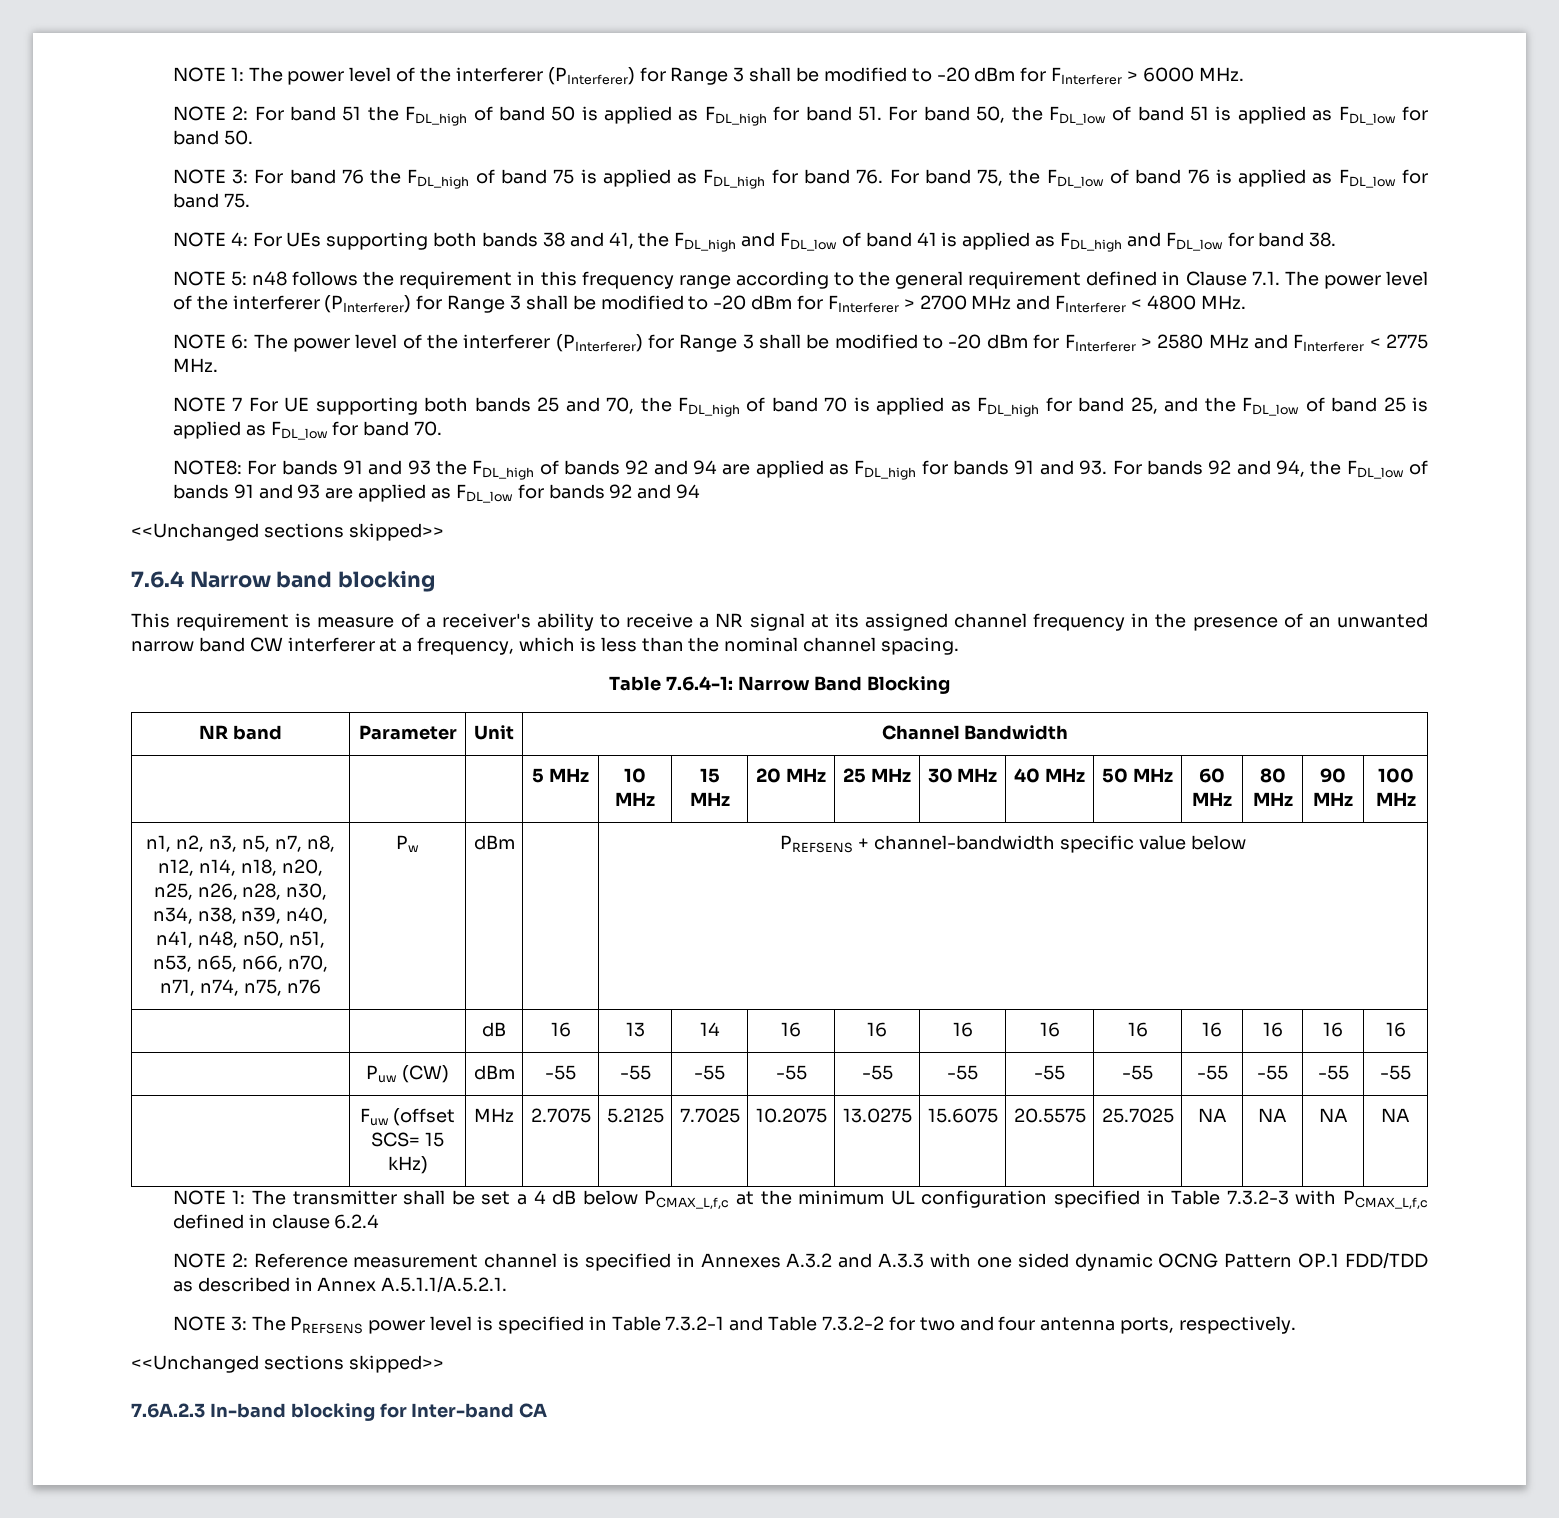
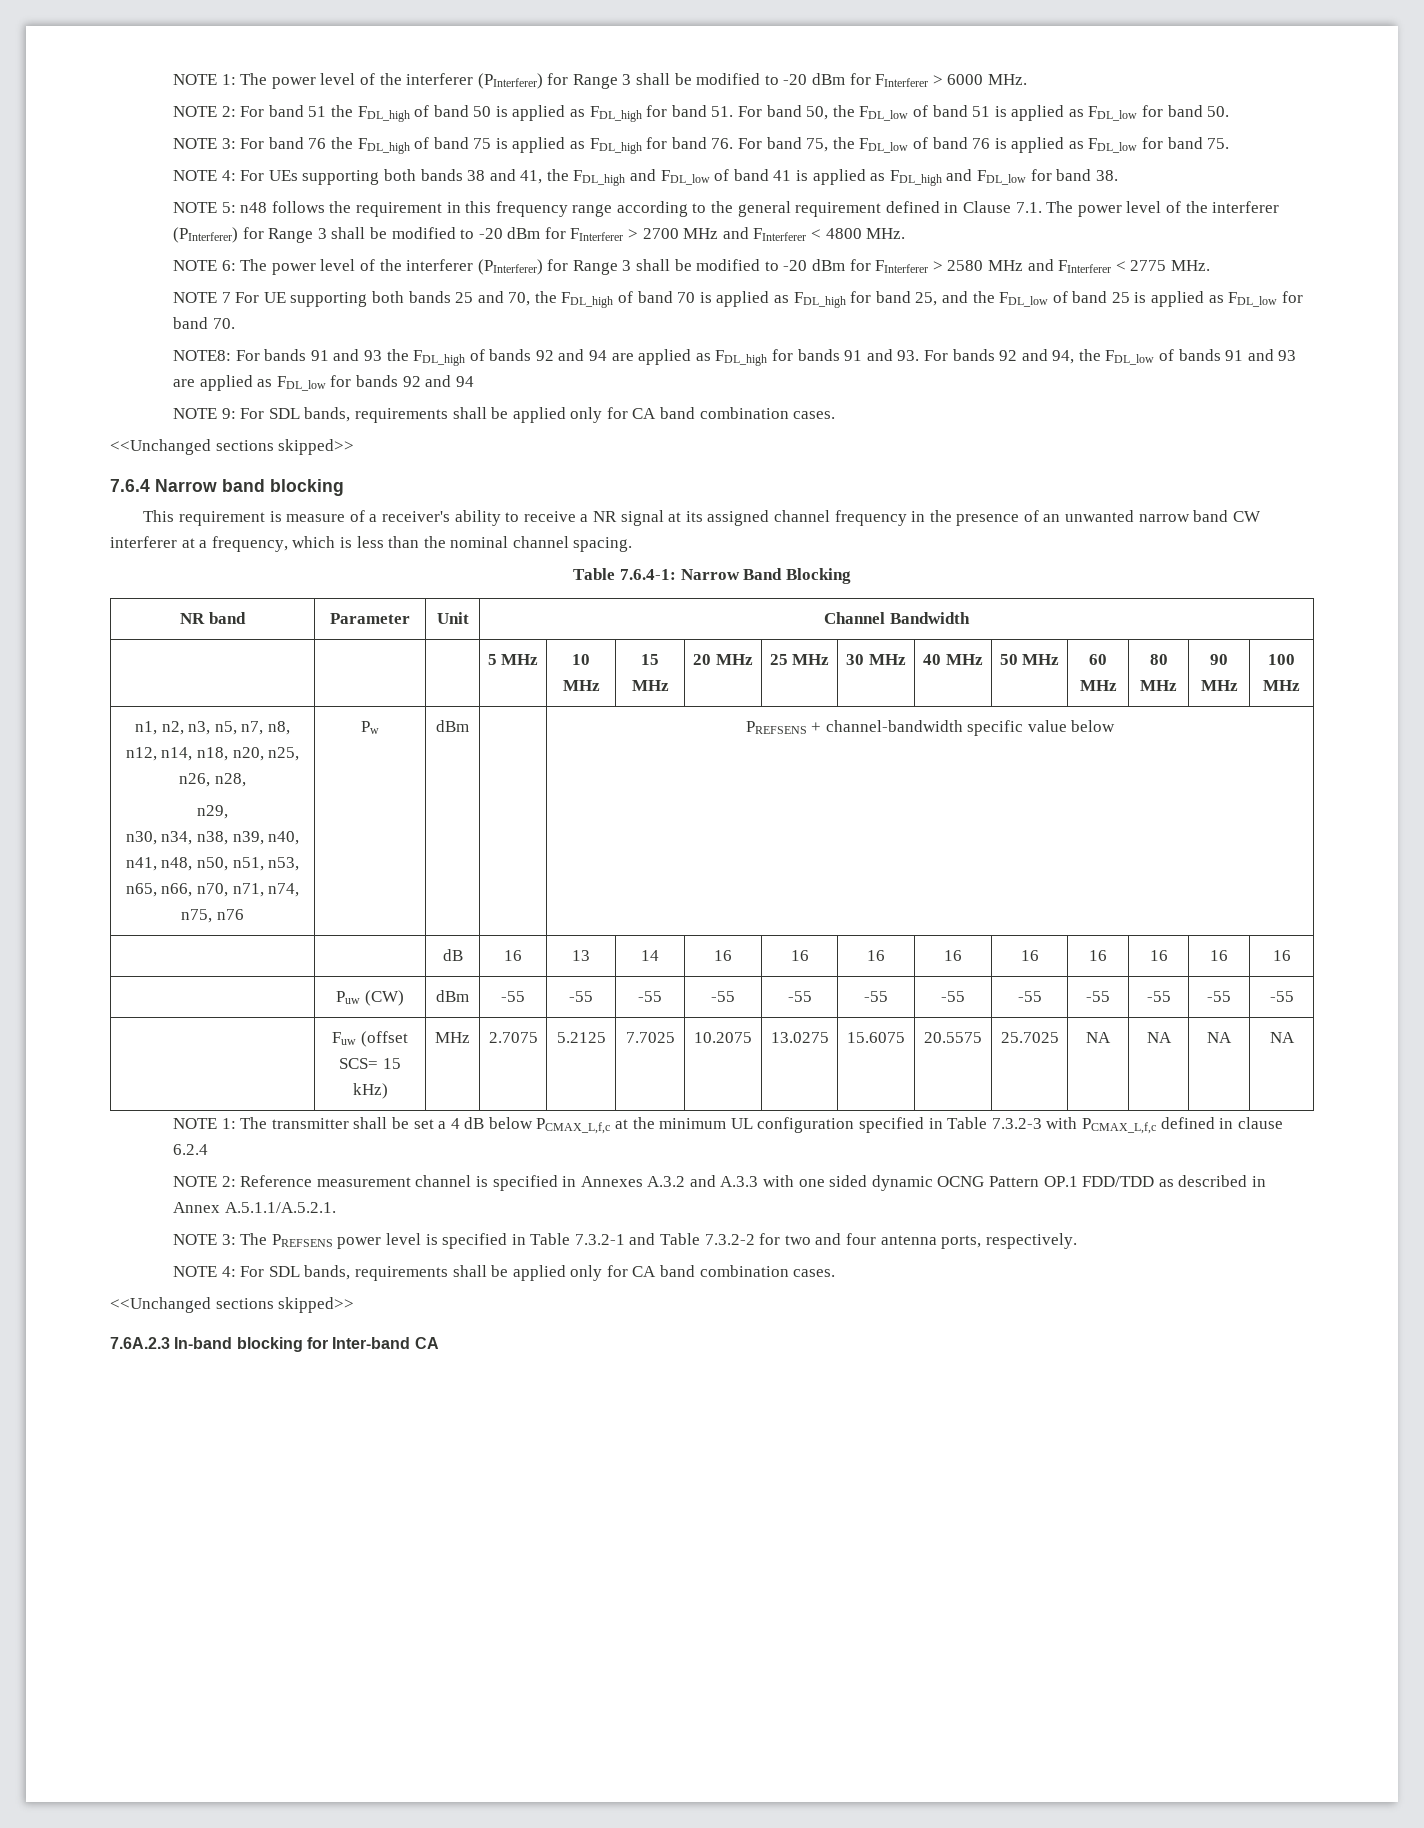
+ NOTE 9: For SDL bands, requirements shall be applied only for CA band combination cases.
- n1, n2, n3, n5, n7, n8, n12, n14, n18, n20, n25, n26, n28, n30, n34, n38, n39, n40, n41, n48, n50, n51, n53, n65, n66, n70, n71, n74, n75, n76 | Pw | dBm | | PREFSENS + channel-bandwidth specific value below
+ n1, n2, n3, n5, n7, n8, n12, n14, n18, n20, n25, n26, n28,
+ n29,
+ n30, n34, n38, n39, n40, n41, n48, n50, n51, n53, n65, n66, n70, n71, n74, n75, n76 | Pw | dBm | | PREFSENS + channel-bandwidth specific value below
+ NOTE 4: For SDL bands, requirements shall be applied only for CA band combination cases.

